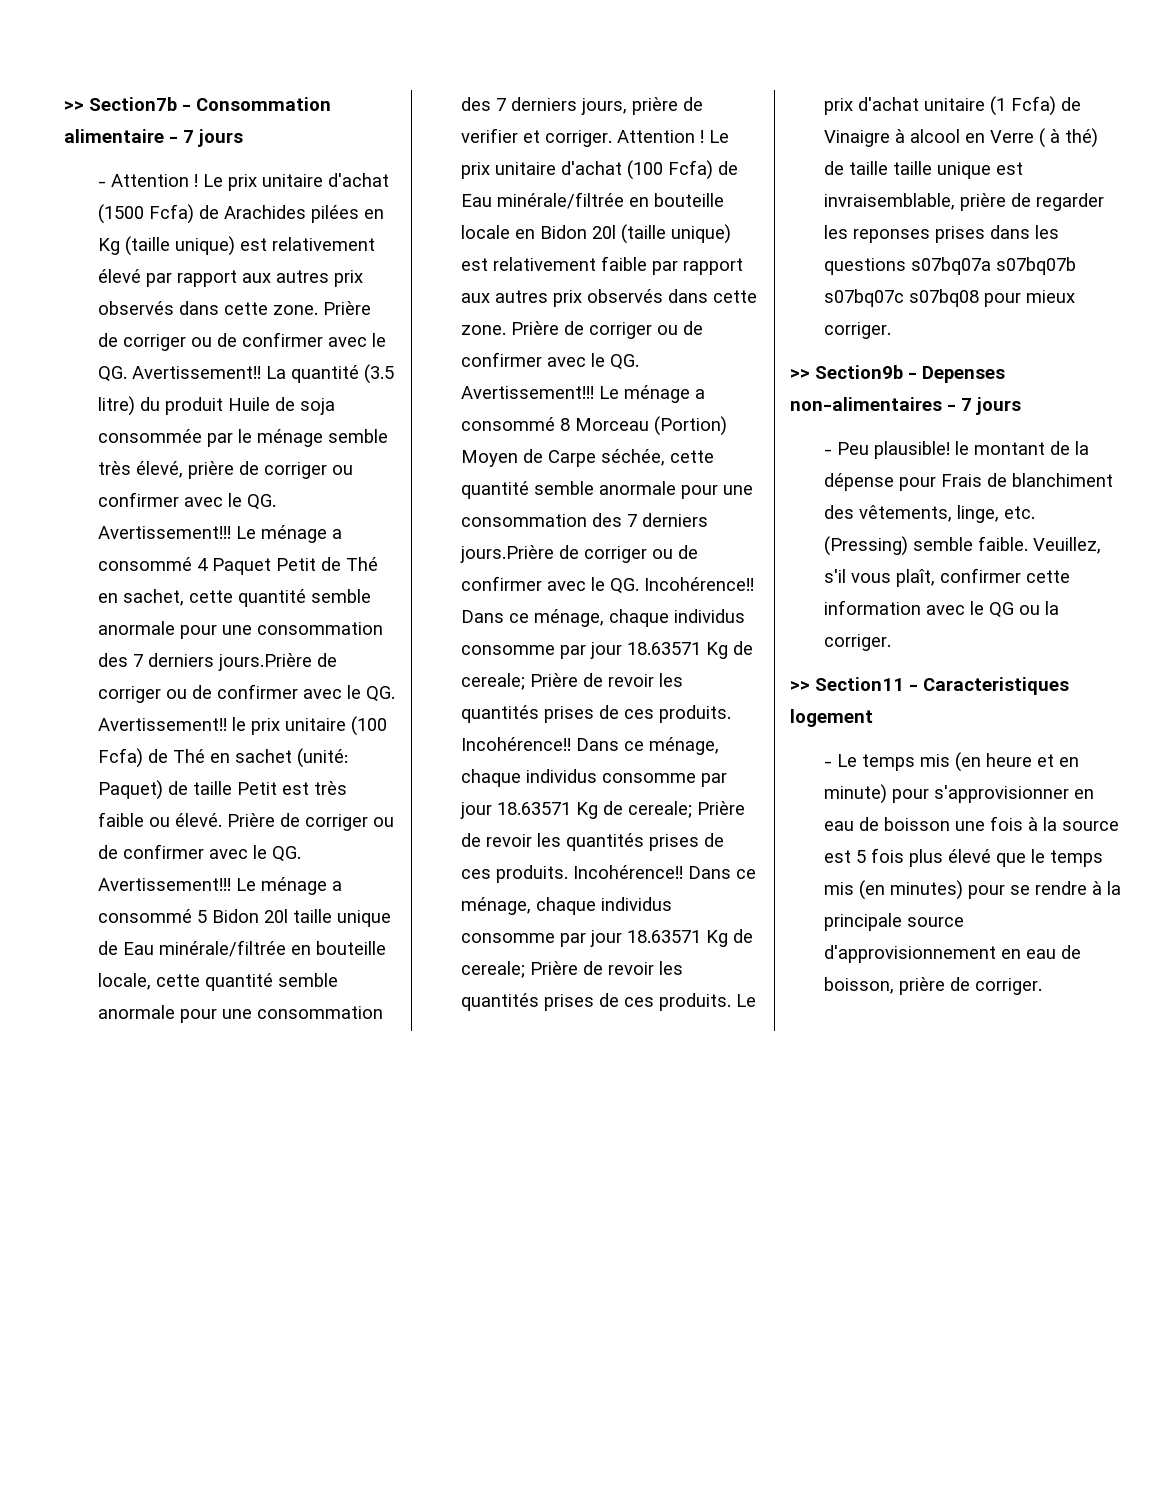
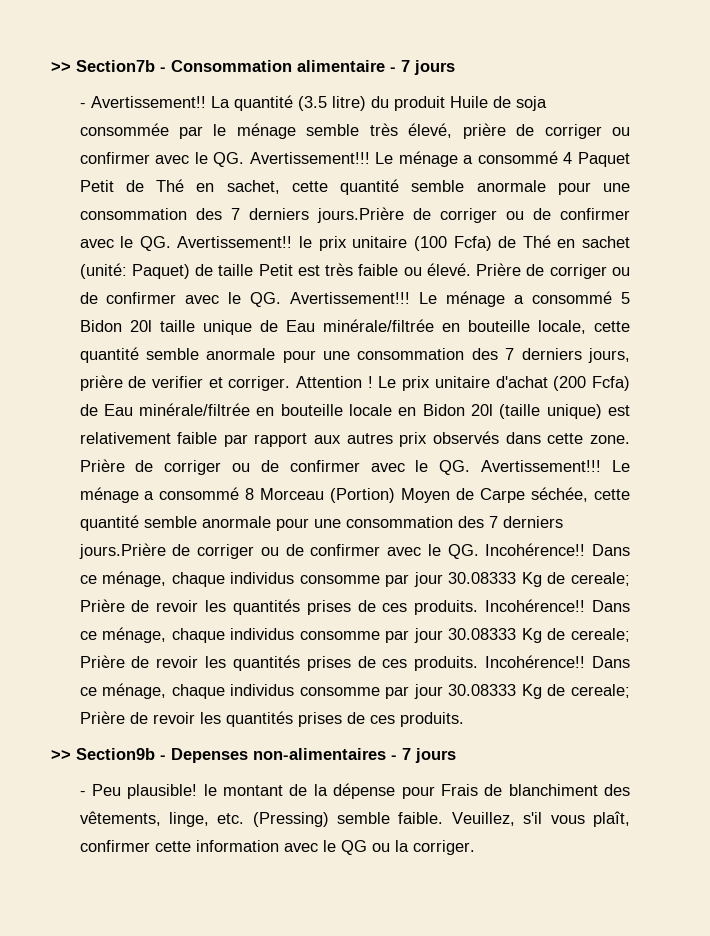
- - Attention ! Le prix unitaire d'achat (1500 Fcfa) de Arachides pilées en Kg (taille unique) est relativement élevé par rapport aux autres prix observés dans cette zone. Prière de corriger ou de confirmer avec le QG. Avertissement!!
+ - Avertissement!!
- Le prix unitaire d'achat (100 Fcfa) de Eau minérale/filtrée en bouteille locale en Bidon 20l (taille unique) est relativement faible par rapport aux autres prix observés dans cette zone.
+ Le prix unitaire d'achat (200 Fcfa) de Eau minérale/filtrée en bouteille locale en Bidon 20l (taille unique) est relativement faible par rapport aux autres prix observés dans cette zone.
- Le ménage a consommé 8 Morceau (Portion) Moyen de Carpe séchée, cette quantité semble anormale pour une consommation des 7 derniers jours.Prière de corriger ou de confirmer avec le QG. Incohérence!! Dans ce ménage, chaque individus consomme par jour 18.63571 Kg de cereale; Prière de revoir les quantités prises de ces produits. Incohérence!! Dans ce ménage, chaque individus consomme par jour 18.63571 Kg de cereale; Prière de revoir les quantités prises de ces produits. Incohérence!! Dans ce ménage, chaque individus consomme par jour 18.63571 Kg de cereale; Prière de revoir les quantités prises de ces produits. Le prix d'achat unitaire (1 Fcfa) de Vinaigre à alcool en Verre ( à thé) de taille taille unique est invraisemblable, prière de regarder les reponses prises dans les questions s07bq07a s07bq07b s07bq07c s07bq08 pour mieux corriger.
+ Le ménage a consommé 8 Morceau (Portion) Moyen de Carpe séchée, cette quantité semble anormale pour une consommation des 7 derniers jours.Prière de corriger ou de confirmer avec le QG. Incohérence!! Dans ce ménage, chaque individus consomme par jour 30.08333 Kg de cereale; Prière de revoir les quantités prises de ces produits. Incohérence!! Dans ce ménage, chaque individus consomme par jour 30.08333 Kg de cereale; Prière de revoir les quantités prises de ces produits. Incohérence!! Dans ce ménage, chaque individus consomme par jour 30.08333 Kg de cereale; Prière de revoir les quantités prises de ces produits.
- >> Section11 - Caracteristiques logement
- - Le temps mis (en heure et en minute) pour s'approvisionner en eau de boisson une fois à la source est 5 fois plus élevé que le temps mis (en minutes) pour se rendre à la principale source d'approvisionnement en eau de boisson, prière de corriger.

